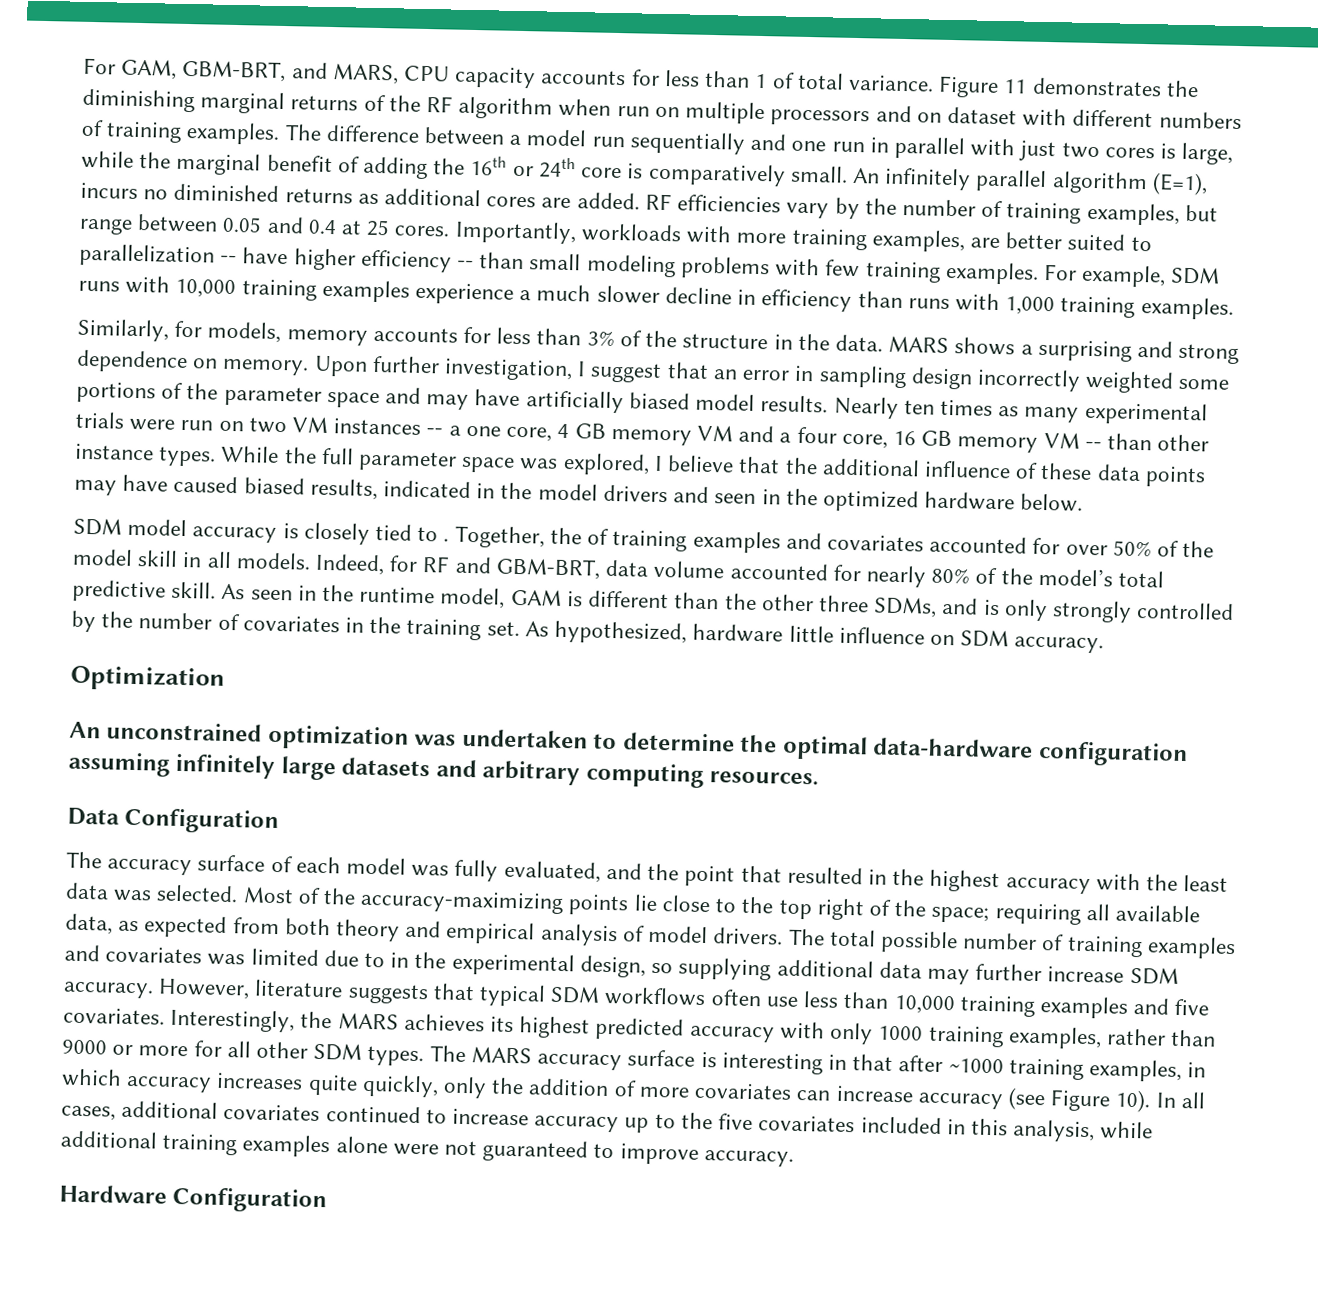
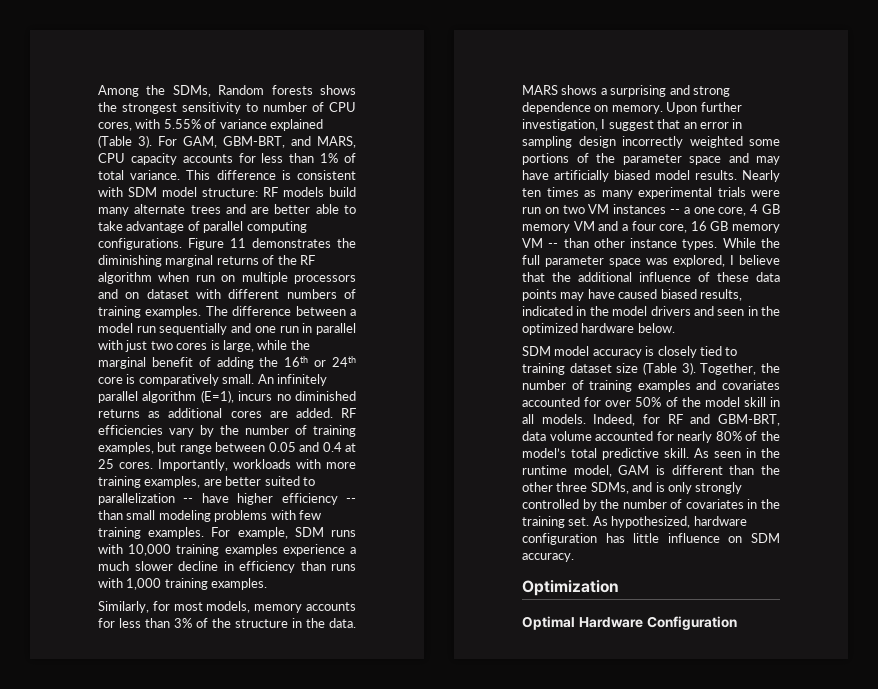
+ Among the SDMs, Random forests shows the strongest sensitivity to number of CPU cores, with 5.55% of variance explained (Table 3).
- For GAM, GBM-BRT, and MARS, CPU capacity accounts for less than 1 of total variance.
+ For GAM, GBM-BRT, and MARS, CPU capacity accounts for less than 1% of total variance.
+ This difference is consistent with SDM model structure: RF models build many alternate trees and are better able to take advantage of parallel computing configurations.
- Similarly, for models, memory accounts for less than 3% of the structure in the data.
+ Similarly, for most models, memory accounts for less than 3% of the structure in the data.
- SDM model accuracy is closely tied to .
+ SDM model accuracy is closely tied to training dataset size (Table 3).
- Together, the of training examples and covariates accounted for over 50% of the model skill in all models.
+ Together, the number of training examples and covariates accounted for over 50% of the model skill in all models.
- As hypothesized, hardware little influence on SDM accuracy.
+ As hypothesized, hardware configuration has little influence on SDM accuracy.
- An unconstrained optimization was undertaken to determine the optimal data-hardware configuration assuming infinitely large datasets and arbitrary computing resources.
- Data Configuration
- The accuracy surface of each model was fully evaluated, and the point that resulted in the highest accuracy with the least data was selected. Most of the accuracy-maximizing points lie close to the top right of the space; requiring all available data, as expected from both theory and empirical analysis of model drivers. The total possible number of training examples and covariates was limited due to in the experimental design, so supplying additional data may further increase SDM accuracy. However, literature suggests that typical SDM workflows often use less than 10,000 training examples and five covariates. Interestingly, the MARS achieves its highest predicted accuracy with only 1000 training examples, rather than 9000 or more for all other SDM types. The MARS accuracy surface is interesting in that after ~1000 training examples, in which accuracy increases quite quickly, only the addition of more covariates can increase accuracy (see Figure 10). In all cases, additional covariates continued to increase accuracy up to the five covariates included in this analysis, while additional training examples alone were not guaranteed to improve accuracy.
- Hardware Configuration
+ Optimal Hardware Configuration

